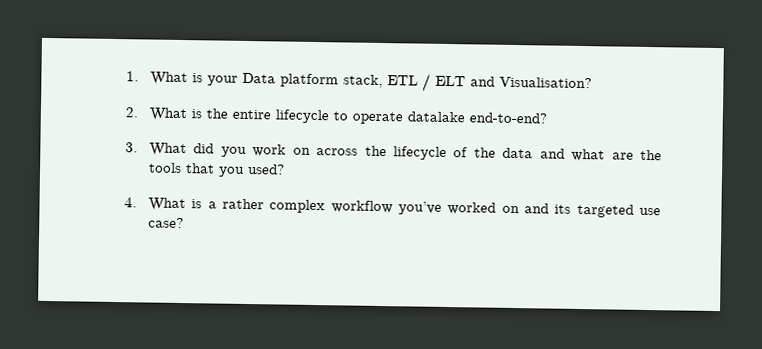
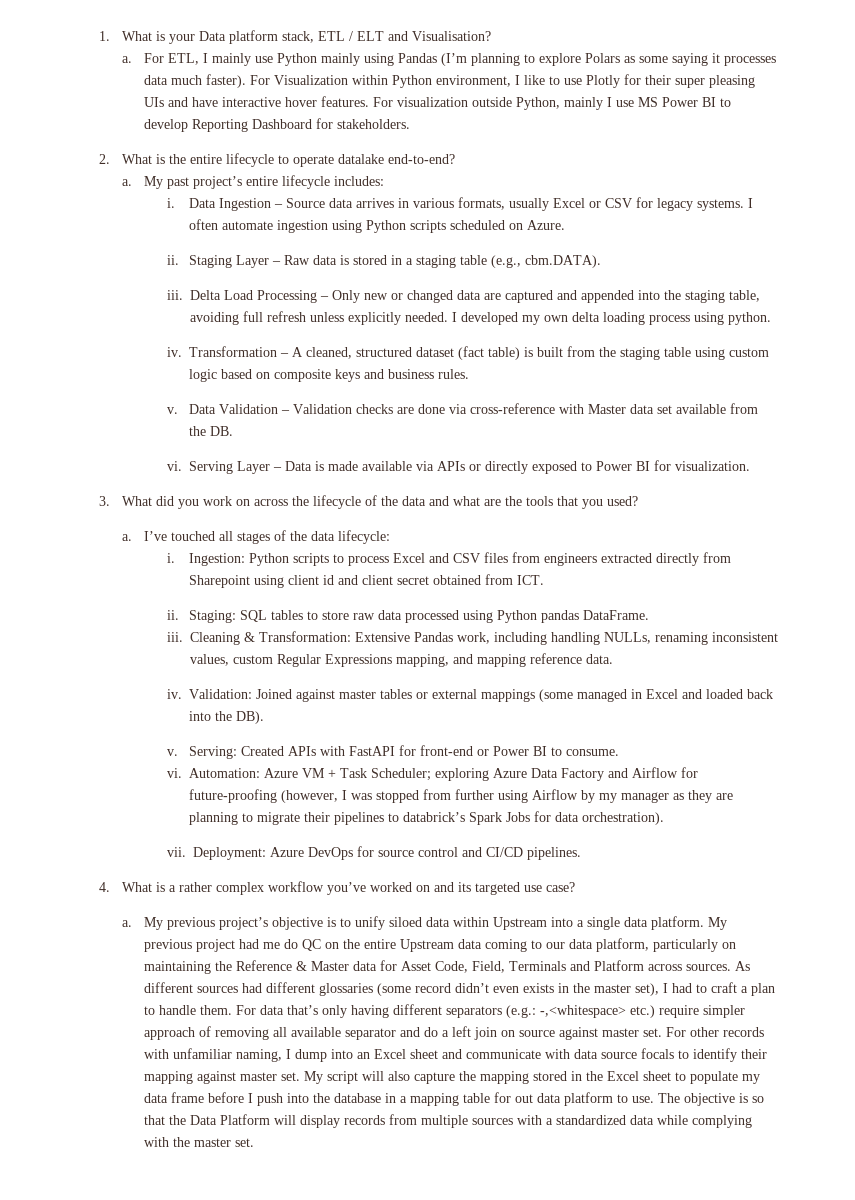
+ a. For ETL, I mainly use Python mainly using Pandas (I’m planning to explore Polars as some saying it processes data much faster). For Visualization within Python environment, I like to use Plotly for their super pleasing UIs and have interactive hover features. For visualization outside Python, mainly I use MS Power BI to develop Reporting Dashboard for stakeholders.
+ a. My past project’s entire lifecycle includes:
+ i. Data Ingestion – Source data arrives in various formats, usually Excel or CSV for legacy systems. I often automate ingestion using Python scripts scheduled on Azure.
+ ii. Staging Layer – Raw data is stored in a staging table (e.g., cbm.DATA).
+ iii. Delta Load Processing – Only new or changed data are captured and appended into the staging table, avoiding full refresh unless explicitly needed. I developed my own delta loading process using python.
+ iv. Transformation – A cleaned, structured dataset (fact table) is built from the staging table using custom logic based on composite keys and business rules.
+ v. Data Validation – Validation checks are done via cross-reference with Master data set available from the DB.
+ vi. Serving Layer – Data is made available via APIs or directly exposed to Power BI for visualization.
+ a. I’ve touched all stages of the data lifecycle:
+ i. Ingestion: Python scripts to process Excel and CSV files from engineers extracted directly from Sharepoint using client id and client secret obtained from ICT.
+ ii. Staging: SQL tables to store raw data processed using Python pandas DataFrame.
+ iii. Cleaning & Transformation: Extensive Pandas work, including handling NULLs, renaming inconsistent values, custom Regular Expressions mapping, and mapping reference data.
+ iv. Validation: Joined against master tables or external mappings (some managed in Excel and loaded back into the DB).
+ v. Serving: Created APIs with FastAPI for front-end or Power BI to consume.
+ vi. Automation: Azure VM + Task Scheduler; exploring Azure Data Factory and Airflow for future-proofing (however, I was stopped from further using Airflow by my manager as they are planning to migrate their pipelines to databrick’s Spark Jobs for data orchestration).
+ vii. Deployment: Azure DevOps for source control and CI/CD pipelines.
+ a. My previous project’s objective is to unify siloed data within Upstream into a single data platform. My previous project had me do QC on the entire Upstream data coming to our data platform, particularly on maintaining the Reference & Master data for Asset Code, Field, Terminals and Platform across sources. As different sources had different glossaries (some record didn’t even exists in the master set), I had to craft a plan to handle them. For data that’s only having different separators (e.g.: -,<whitespace> etc.) require simpler approach of removing all available separator and do a left join on source against master set. For other records with unfamiliar naming, I dump into an Excel sheet and communicate with data source focals to identify their mapping against master set. My script will also capture the mapping stored in the Excel sheet to populate my data frame before I push into the database in a mapping table for out data platform to use. The objective is so that the Data Platform will display records from multiple sources with a standardized data while complying with the master set.

